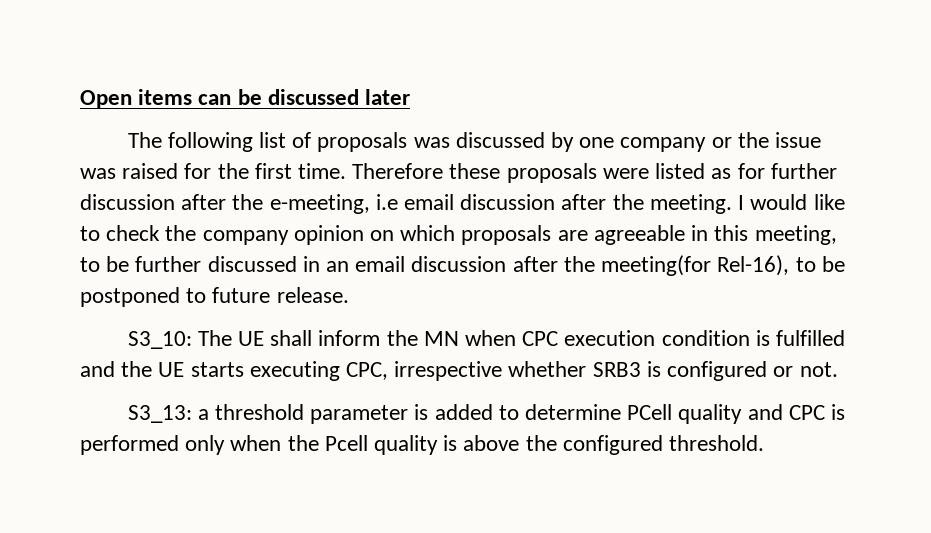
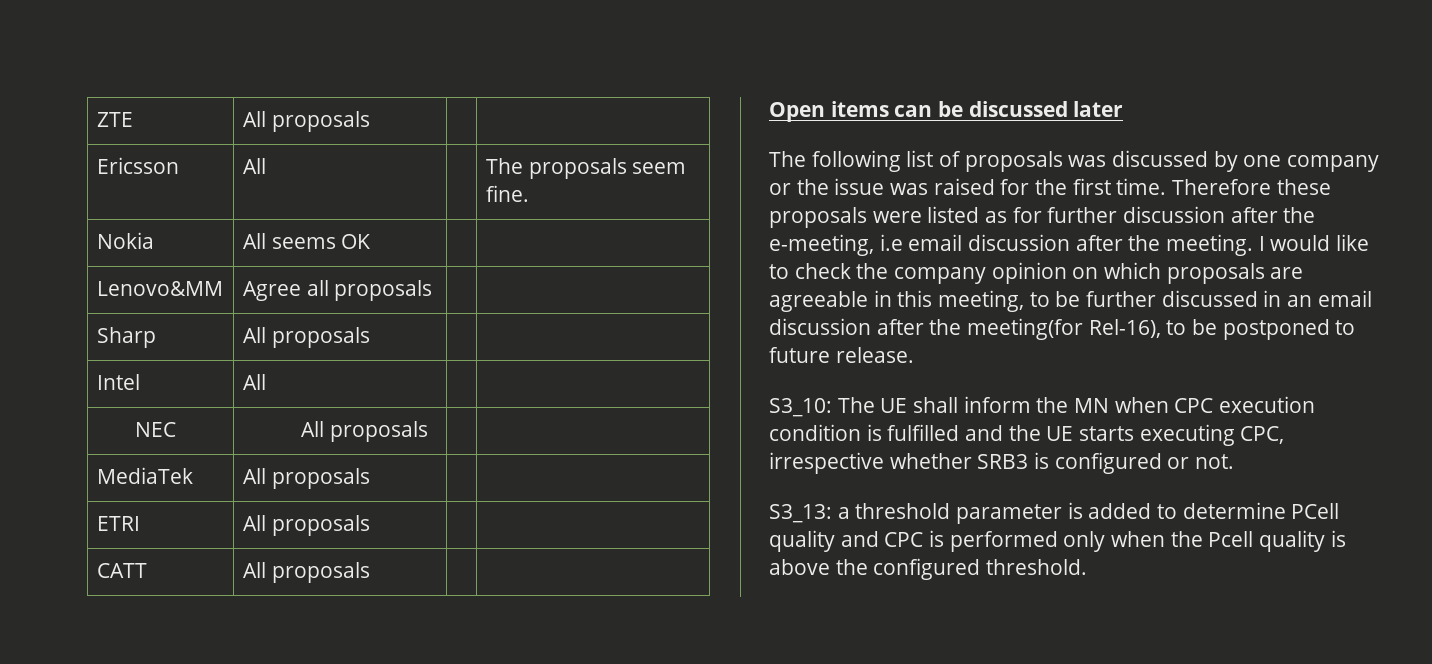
+ ZTE | All proposals | |
+ Ericsson | All | | The proposals seem fine.
+ Nokia | All seems OK | |
+ Lenovo&MM | Agree all proposals | |
+ Sharp | All proposals | |
+ Intel | All | |
+ NEC | All proposals | |
+ MediaTek | All proposals | |
+ ETRI | All proposals | |
+ CATT | All proposals | |

